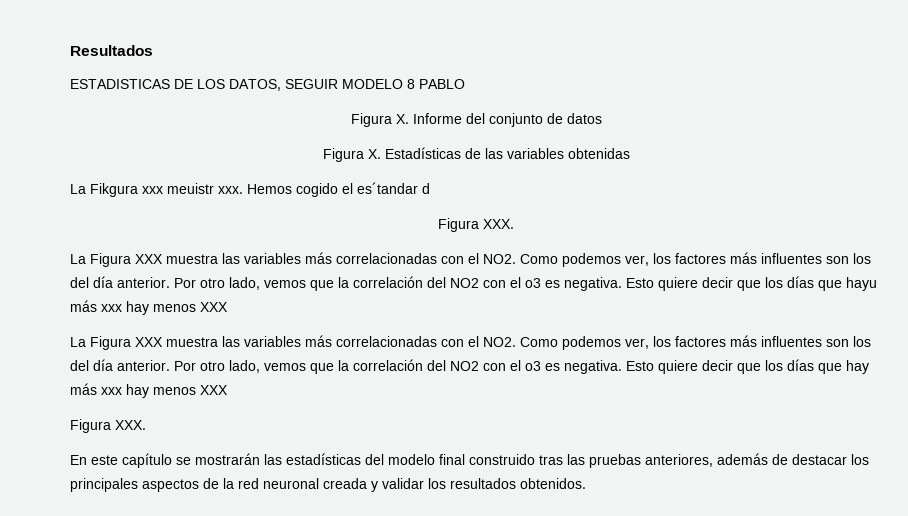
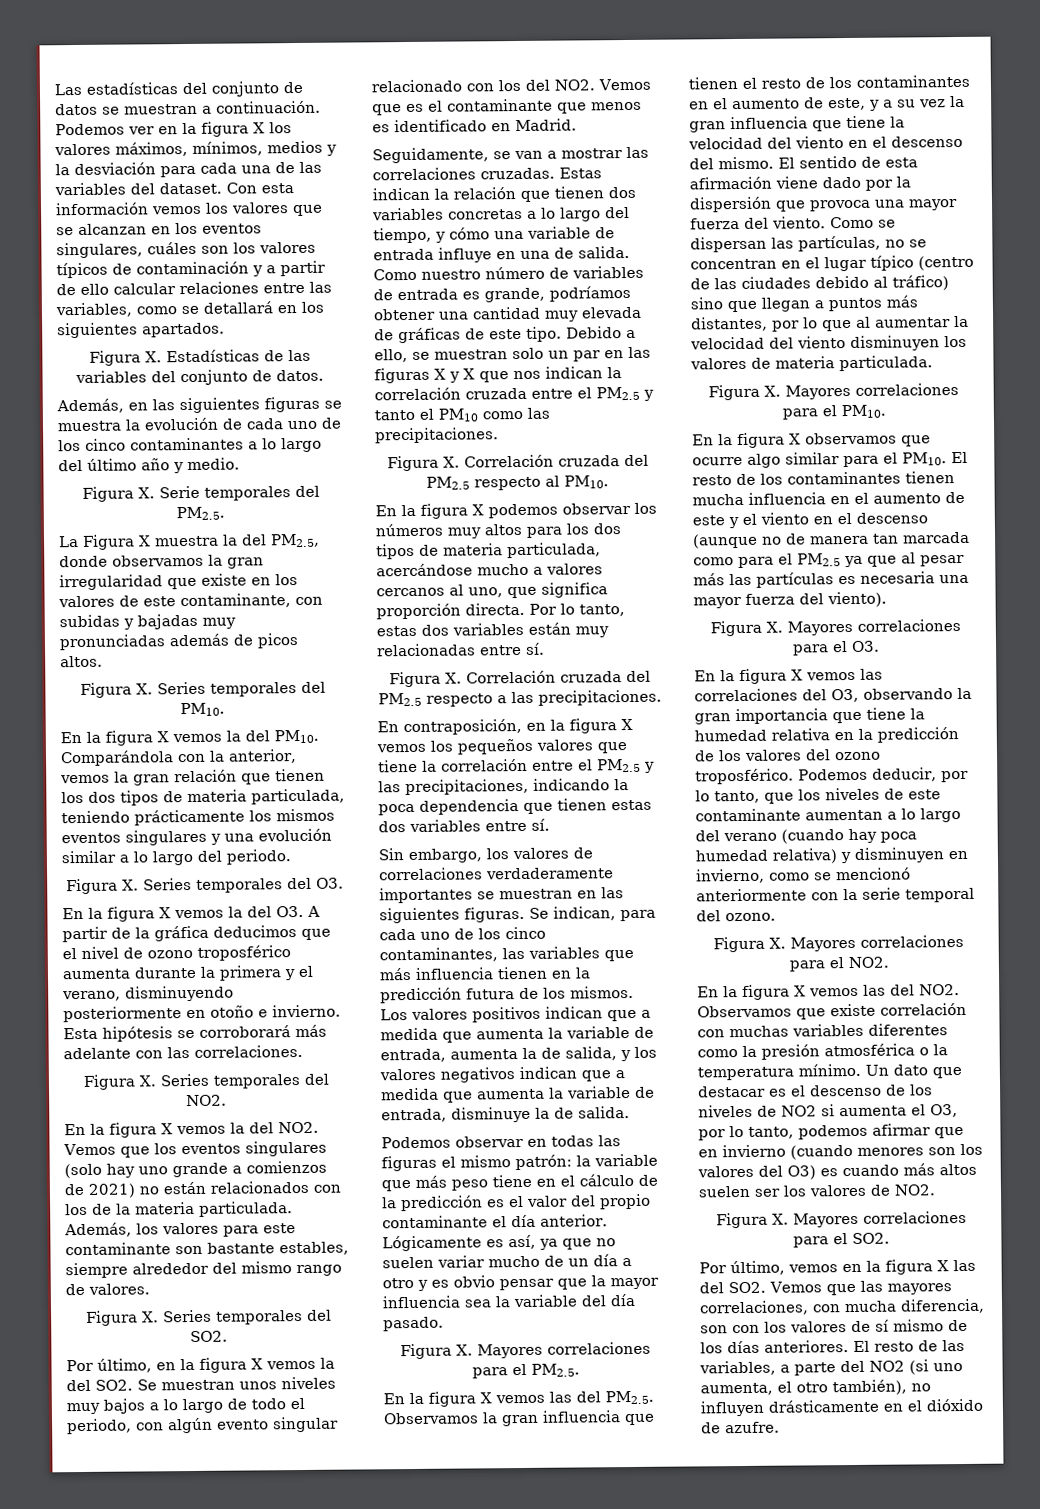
- Resultados
- ESTADISTICAS DE LOS DATOS, SEGUIR MODELO 8 PABLO
- Figura X. Informe del conjunto de datos
+ Las estadísticas del conjunto de datos se muestran a continuación. Podemos ver en la figura X los valores máximos, mínimos, medios y la desviación para cada una de las variables del dataset. Con esta información vemos los valores que se alcanzan en los eventos singulares, cuáles son los valores típicos de contaminación y a partir de ello calcular relaciones entre las variables, como se detallará en los siguientes apartados.
- Figura X. Estadísticas de las variables obtenidas
- La Fikgura xxx meuistr xxx. Hemos cogido el es´tandar d
- Figura XXX.
- La Figura XXX muestra las variables más correlacionadas con el NO2. Como podemos ver, los factores más influentes son los del día anterior. Por otro lado, vemos que la correlación del NO2 con el o3 es negativa. Esto quiere decir que los días que hayu más xxx hay menos XXX
- La Figura XXX muestra las variables más correlacionadas con el NO2. Como podemos ver, los factores más influentes son los del día anterior. Por otro lado, vemos que la correlación del NO2 con el o3 es negativa. Esto quiere decir que los días que hay más xxx hay menos XXX
- Figura XXX.
- En este capítulo se mostrarán las estadísticas del modelo final construido tras las pruebas anteriores, además de destacar los principales aspectos de la red neuronal creada y validar los resultados obtenidos.
+ Figura X. Estadísticas de las variables del conjunto de datos.
+ Además, en las siguientes figuras se muestra la evolución de cada uno de los cinco contaminantes a lo largo del último año y medio.
+ Figura X. Serie temporales del PM2.5.
+ La Figura X muestra la del PM2.5, donde observamos la gran irregularidad que existe en los valores de este contaminante, con subidas y bajadas muy pronunciadas además de picos altos.
+ Figura X. Series temporales del PM10.
+ En la figura X vemos la del PM10. Comparándola con la anterior, vemos la gran relación que tienen los dos tipos de materia particulada, teniendo prácticamente los mismos eventos singulares y una evolución similar a lo largo del periodo.
+ Figura X. Series temporales del O3.
+ En la figura X vemos la del O3. A partir de la gráfica deducimos que el nivel de ozono troposférico aumenta durante la primera y el verano, disminuyendo posteriormente en otoño e invierno. Esta hipótesis se corroborará más adelante con las correlaciones.
+ Figura X. Series temporales del NO2.
+ En la figura X vemos la del NO2. Vemos que los eventos singulares (solo hay uno grande a comienzos de 2021) no están relacionados con los de la materia particulada. Además, los valores para este contaminante son bastante estables, siempre alrededor del mismo rango de valores.
+ Figura X. Series temporales del SO2.
+ Por último, en la figura X vemos la del SO2. Se muestran unos niveles muy bajos a lo largo de todo el periodo, con algún evento singular relacionado con los del NO2. Vemos que es el contaminante que menos es identificado en Madrid.
+ Seguidamente, se van a mostrar las correlaciones cruzadas. Estas indican la relación que tienen dos variables concretas a lo largo del tiempo, y cómo una variable de entrada influye en una de salida. Como nuestro número de variables de entrada es grande, podríamos obtener una cantidad muy elevada de gráficas de este tipo. Debido a ello, se muestran solo un par en las figuras X y X que nos indican la correlación cruzada entre el PM2.5 y tanto el PM10 como las precipitaciones.
+ Figura X. Correlación cruzada del PM2.5 respecto al PM10.
+ En la figura X podemos observar los números muy altos para los dos tipos de materia particulada, acercándose mucho a valores cercanos al uno, que significa proporción directa. Por lo tanto, estas dos variables están muy relacionadas entre sí.
+ Figura X. Correlación cruzada del PM2.5 respecto a las precipitaciones.
+ En contraposición, en la figura X vemos los pequeños valores que tiene la correlación entre el PM2.5 y las precipitaciones, indicando la poca dependencia que tienen estas dos variables entre sí.
+ Sin embargo, los valores de correlaciones verdaderamente importantes se muestran en las siguientes figuras. Se indican, para cada uno de los cinco contaminantes, las variables que más influencia tienen en la predicción futura de los mismos. Los valores positivos indican que a medida que aumenta la variable de entrada, aumenta la de salida, y los valores negativos indican que a medida que aumenta la variable de entrada, disminuye la de salida.
+ Podemos observar en todas las figuras el mismo patrón: la variable que más peso tiene en el cálculo de la predicción es el valor del propio contaminante el día anterior. Lógicamente es así, ya que no suelen variar mucho de un día a otro y es obvio pensar que la mayor influencia sea la variable del día pasado.
+ Figura X. Mayores correlaciones para el PM2.5.
+ En la figura X vemos las del PM2.5. Observamos la gran influencia que tienen el resto de los contaminantes en el aumento de este, y a su vez la gran influencia que tiene la velocidad del viento en el descenso del mismo. El sentido de esta afirmación viene dado por la dispersión que provoca una mayor fuerza del viento. Como se dispersan las partículas, no se concentran en el lugar típico (centro de las ciudades debido al tráfico) sino que llegan a puntos más distantes, por lo que al aumentar la velocidad del viento disminuyen los valores de materia particulada.
+ Figura X. Mayores correlaciones para el PM10.
+ En la figura X observamos que ocurre algo similar para el PM10. El resto de los contaminantes tienen mucha influencia en el aumento de este y el viento en el descenso (aunque no de manera tan marcada como para el PM2.5 ya que al pesar más las partículas es necesaria una mayor fuerza del viento).
+ Figura X. Mayores correlaciones para el O3.
+ En la figura X vemos las correlaciones del O3, observando la gran importancia que tiene la humedad relativa en la predicción de los valores del ozono troposférico. Podemos deducir, por lo tanto, que los niveles de este contaminante aumentan a lo largo del verano (cuando hay poca humedad relativa) y disminuyen en invierno, como se mencionó anteriormente con la serie temporal del ozono.
+ Figura X. Mayores correlaciones para el NO2.
+ En la figura X vemos las del NO2. Observamos que existe correlación con muchas variables diferentes como la presión atmosférica o la temperatura mínimo. Un dato que destacar es el descenso de los niveles de NO2 si aumenta el O3, por lo tanto, podemos afirmar que en invierno (cuando menores son los valores del O3) es cuando más altos suelen ser los valores de NO2.
+ Figura X. Mayores correlaciones para el SO2.
+ Por último, vemos en la figura X las del SO2. Vemos que las mayores correlaciones, con mucha diferencia, son con los valores de sí mismo de los días anteriores. El resto de las variables, a parte del NO2 (si uno aumenta, el otro también), no influyen drásticamente en el dióxido de azufre.

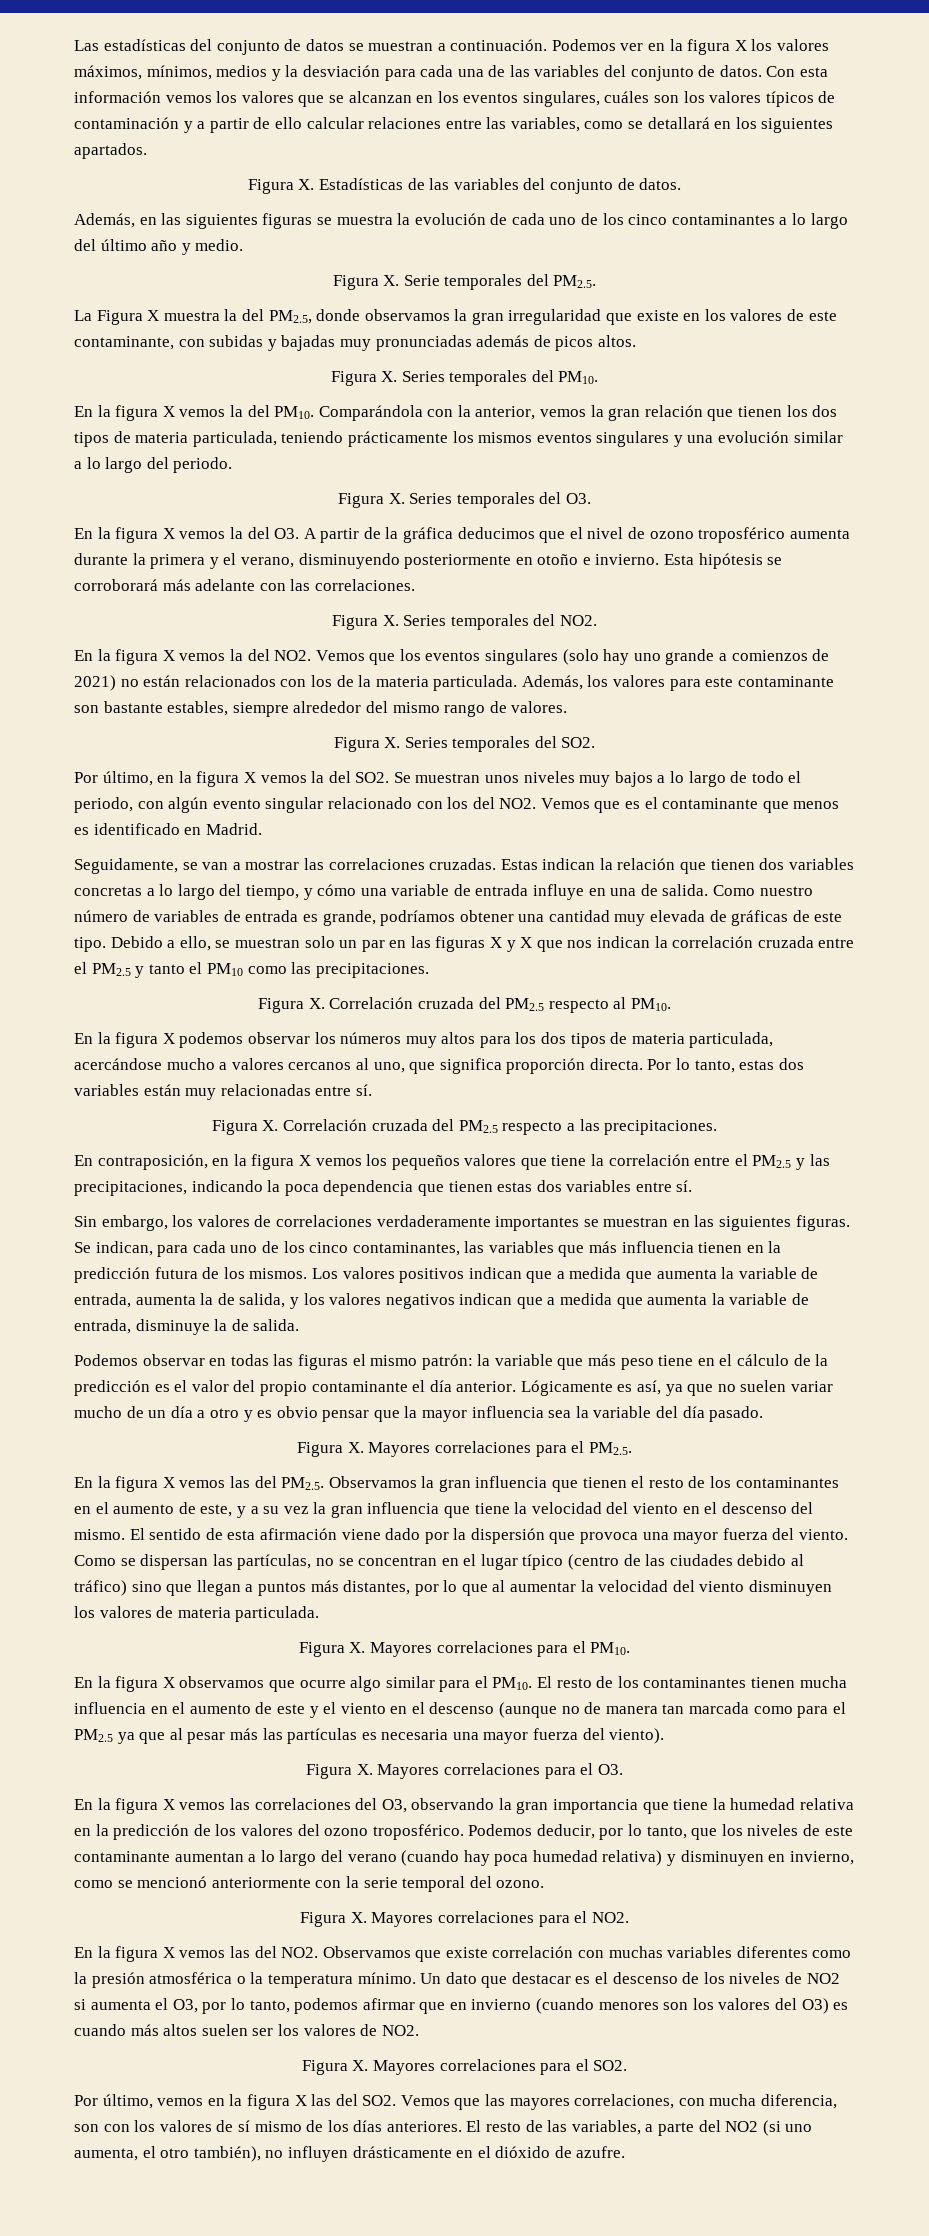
- Podemos ver en la figura X los valores máximos, mínimos, medios y la desviación para cada una de las variables del dataset.
+ Podemos ver en la figura X los valores máximos, mínimos, medios y la desviación para cada una de las variables del conjunto de datos.

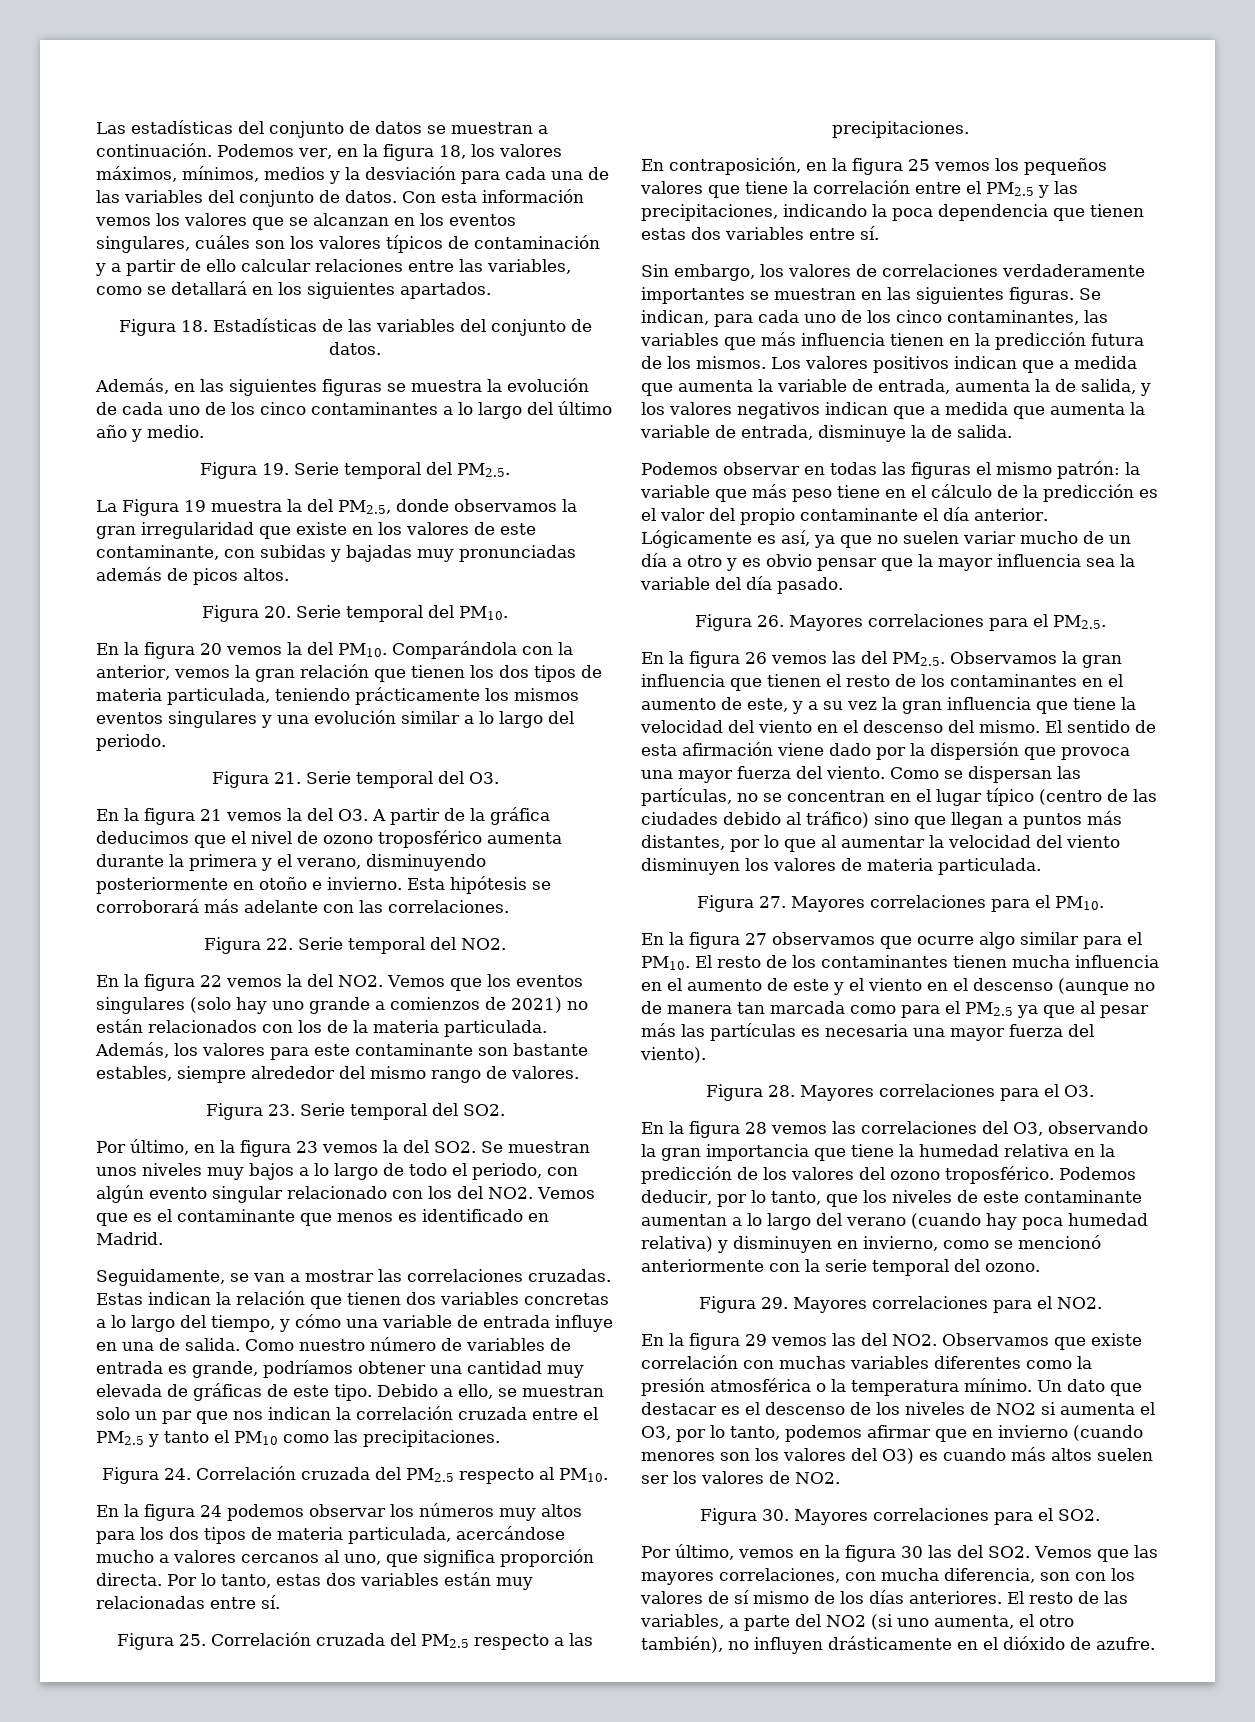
- Podemos ver en la figura X los valores máximos, mínimos, medios y la desviación para cada una de las variables del conjunto de datos.
+ Podemos ver, en la figura 18, los valores máximos, mínimos, medios y la desviación para cada una de las variables del conjunto de datos.
- Figura X. Estadísticas de las variables del conjunto de datos.
+ Figura 18. Estadísticas de las variables del conjunto de datos.
- Figura X. Serie temporales del PM2.5.
+ Figura 19. Serie temporal del PM2.5.
- La Figura X muestra la del PM2.5, donde observamos la gran irregularidad que existe en los valores de este contaminante, con subidas y bajadas muy pronunciadas además de picos altos.
+ La Figura 19 muestra la del PM2.5, donde observamos la gran irregularidad que existe en los valores de este contaminante, con subidas y bajadas muy pronunciadas además de picos altos.
- Figura X. Series temporales del PM10.
+ Figura 20. Serie temporal del PM10.
- En la figura X vemos la del PM10.
+ En la figura 20 vemos la del PM10.
- Figura X. Series temporales del O3.
+ Figura 21. Serie temporal del O3.
- En la figura X vemos la del O3. A partir de la gráfica deducimos que el nivel de ozono troposférico aumenta durante la primera y el verano, disminuyendo posteriormente en otoño e invierno.
+ En la figura 21 vemos la del O3. A partir de la gráfica deducimos que el nivel de ozono troposférico aumenta durante la primera y el verano, disminuyendo posteriormente en otoño e invierno.
- Figura X. Series temporales del NO2.
+ Figura 22. Serie temporal del NO2.
- En la figura X vemos la del NO2. Vemos que los eventos singulares (solo hay uno grande a comienzos de 2021) no están relacionados con los de la materia particulada.
+ En la figura 22 vemos la del NO2. Vemos que los eventos singulares (solo hay uno grande a comienzos de 2021) no están relacionados con los de la materia particulada.
- Figura X. Series temporales del SO2.
+ Figura 23. Serie temporal del SO2.
- Por último, en la figura X vemos la del SO2. Se muestran unos niveles muy bajos a lo largo de todo el periodo, con algún evento singular relacionado con los del NO2. Vemos que es el contaminante que menos es identificado en Madrid.
+ Por último, en la figura 23 vemos la del SO2. Se muestran unos niveles muy bajos a lo largo de todo el periodo, con algún evento singular relacionado con los del NO2. Vemos que es el contaminante que menos es identificado en Madrid.
- Debido a ello, se muestran solo un par en las figuras X y X que nos indican la correlación cruzada entre el PM2.5 y tanto el PM10 como las precipitaciones.
+ Debido a ello, se muestran solo un par que nos indican la correlación cruzada entre el PM2.5 y tanto el PM10 como las precipitaciones.
- Figura X. Correlación cruzada del PM2.5 respecto al PM10.
+ Figura 24. Correlación cruzada del PM2.5 respecto al PM10.
- En la figura X podemos observar los números muy altos para los dos tipos de materia particulada, acercándose mucho a valores cercanos al uno, que significa proporción directa.
+ En la figura 24 podemos observar los números muy altos para los dos tipos de materia particulada, acercándose mucho a valores cercanos al uno, que significa proporción directa.
- Figura X. Correlación cruzada del PM2.5 respecto a las precipitaciones.
+ Figura 25. Correlación cruzada del PM2.5 respecto a las precipitaciones.
- En contraposición, en la figura X vemos los pequeños valores que tiene la correlación entre el PM2.5 y las precipitaciones, indicando la poca dependencia que tienen estas dos variables entre sí.
+ En contraposición, en la figura 25 vemos los pequeños valores que tiene la correlación entre el PM2.5 y las precipitaciones, indicando la poca dependencia que tienen estas dos variables entre sí.
- Figura X. Mayores correlaciones para el PM2.5.
+ Figura 26. Mayores correlaciones para el PM2.5.
- En la figura X vemos las del PM2.5. Observamos la gran influencia que tienen el resto de los contaminantes en el aumento de este, y a su vez la gran influencia que tiene la velocidad del viento en el descenso del mismo.
+ En la figura 26 vemos las del PM2.5. Observamos la gran influencia que tienen el resto de los contaminantes en el aumento de este, y a su vez la gran influencia que tiene la velocidad del viento en el descenso del mismo.
- Figura X. Mayores correlaciones para el PM10.
+ Figura 27. Mayores correlaciones para el PM10.
- En la figura X observamos que ocurre algo similar para el PM10.
+ En la figura 27 observamos que ocurre algo similar para el PM10.
- Figura X. Mayores correlaciones para el O3.
+ Figura 28. Mayores correlaciones para el O3.
- En la figura X vemos las correlaciones del O3, observando la gran importancia que tiene la humedad relativa en la predicción de los valores del ozono troposférico.
+ En la figura 28 vemos las correlaciones del O3, observando la gran importancia que tiene la humedad relativa en la predicción de los valores del ozono troposférico.
- Figura X. Mayores correlaciones para el NO2.
+ Figura 29. Mayores correlaciones para el NO2.
- En la figura X vemos las del NO2. Observamos que existe correlación con muchas variables diferentes como la presión atmosférica o la temperatura mínimo.
+ En la figura 29 vemos las del NO2. Observamos que existe correlación con muchas variables diferentes como la presión atmosférica o la temperatura mínimo.
- Figura X. Mayores correlaciones para el SO2.
+ Figura 30. Mayores correlaciones para el SO2.
- Por último, vemos en la figura X las del SO2. Vemos que las mayores correlaciones, con mucha diferencia, son con los valores de sí mismo de los días anteriores.
+ Por último, vemos en la figura 30 las del SO2. Vemos que las mayores correlaciones, con mucha diferencia, son con los valores de sí mismo de los días anteriores.

